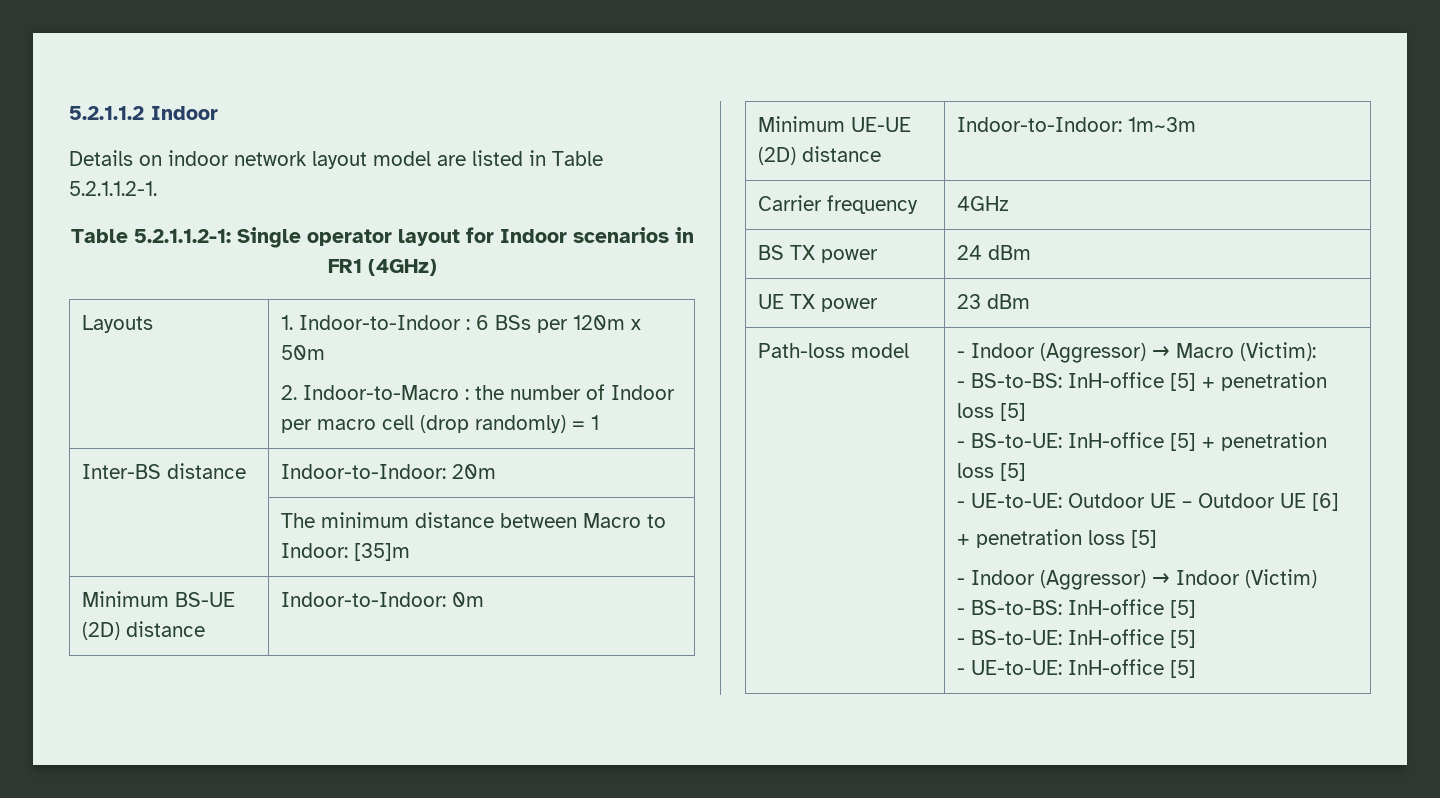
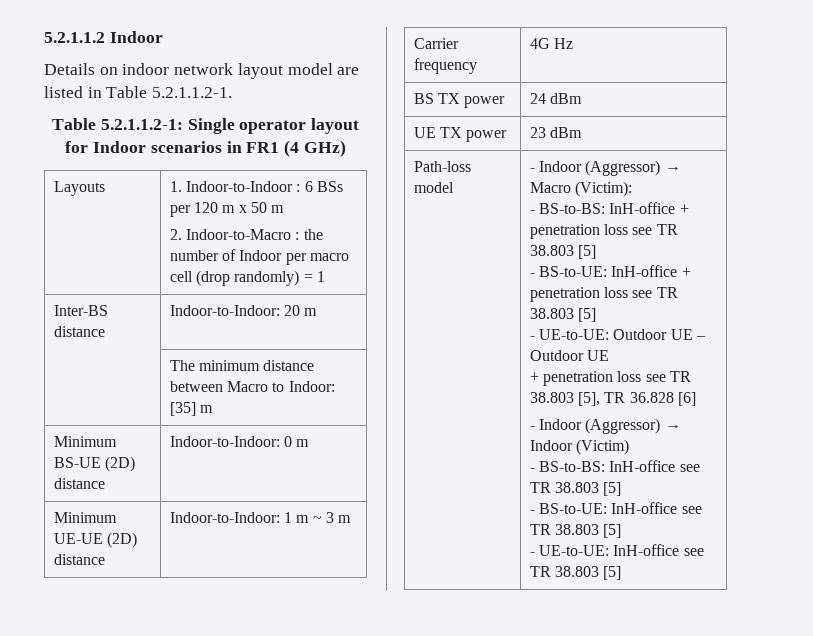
- Table 5.2.1.1.2-1: Single operator layout for Indoor scenarios in FR1 (4GHz)
+ Table 5.2.1.1.2-1: Single operator layout for Indoor scenarios in FR1 (4 GHz)
- Layouts | 1. Indoor-to-Indoor : 6 BSs per 120m x 50m
+ Layouts | 1. Indoor-to-Indoor : 6 BSs per 120 m x 50 m
- Inter-BS distance | Indoor-to-Indoor: 20m
+ Inter-BS distance | Indoor-to-Indoor: 20 m
- | The minimum distance between Macro to Indoor: [35]m
+ | The minimum distance between Macro to Indoor: [35] m
- Minimum BS-UE (2D) distance | Indoor-to-Indoor: 0m
+ Minimum BS-UE (2D) distance | Indoor-to-Indoor: 0 m
- Minimum UE-UE (2D) distance | Indoor-to-Indoor: 1m~3m
+ Minimum UE-UE (2D) distance | Indoor-to-Indoor: 1 m ~ 3 m
- Carrier frequency | 4GHz
+ Carrier frequency | 4G Hz
- - BS-to-BS: InH-office [5] + penetration loss [5]
- - BS-to-UE: InH-office [5] + penetration loss [5]
+ - BS-to-BS: InH-office + penetration loss see TR 38.803 [5]
+ - BS-to-UE: InH-office + penetration loss see TR 38.803 [5]
- - UE-to-UE: Outdoor UE – Outdoor UE [6]
- + penetration loss [5]
+ - UE-to-UE: Outdoor UE – Outdoor UE
+ + penetration loss see TR 38.803 [5], TR 36.828 [6]
  - Indoor (Aggressor) → Indoor (Victim)
- - BS-to-BS: InH-office [5]
- - BS-to-UE: InH-office [5]
+ - BS-to-BS: InH-office see TR 38.803 [5]
+ - BS-to-UE: InH-office see TR 38.803 [5]
- - UE-to-UE: InH-office [5]
+ - UE-to-UE: InH-office see TR 38.803 [5]

